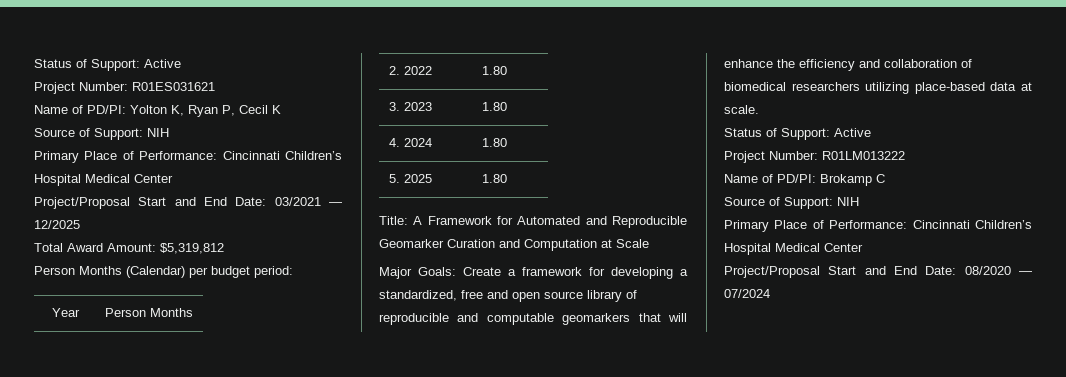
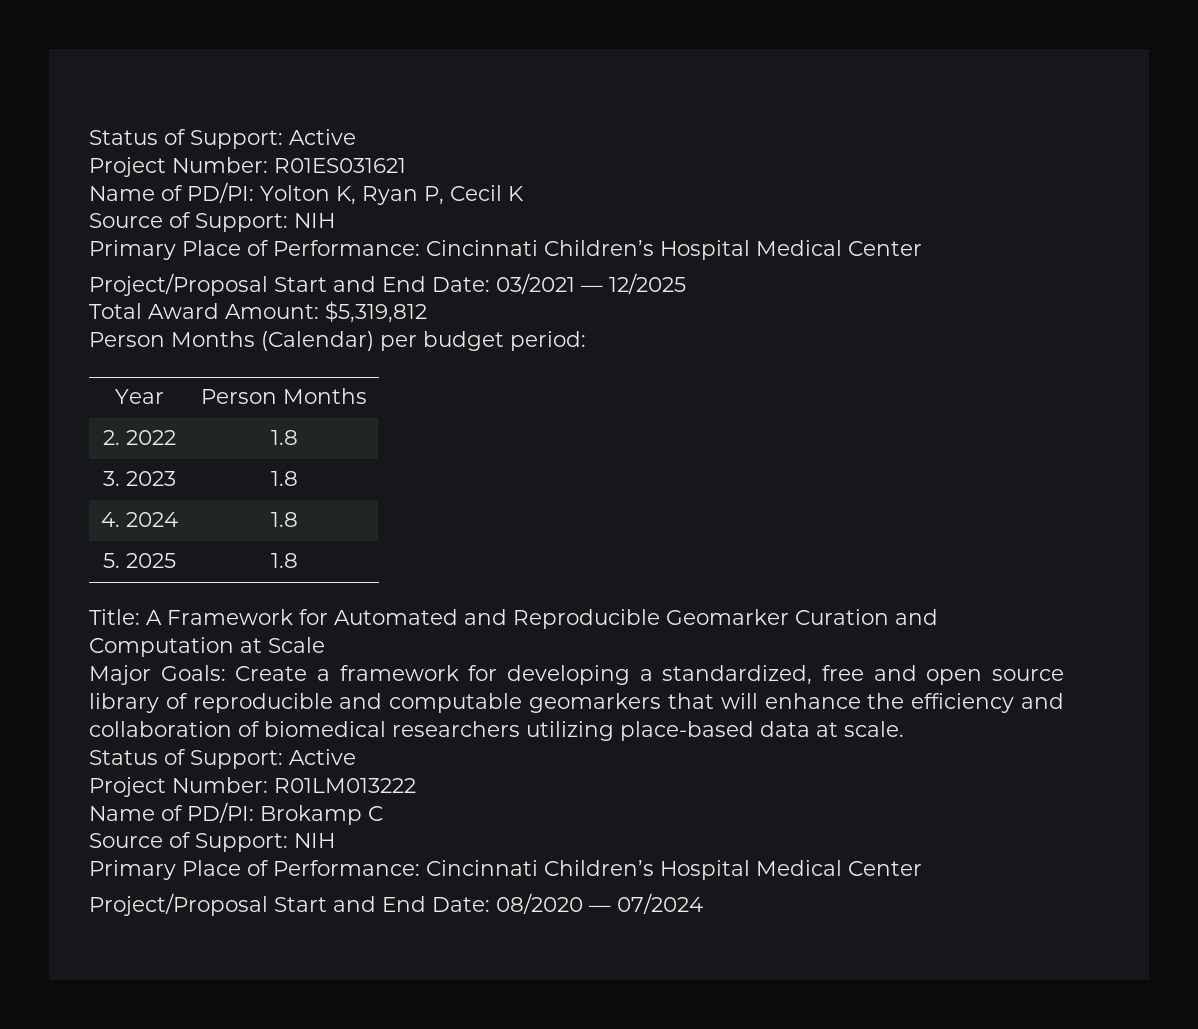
- 2. 2022 | 1.80
+ 2. 2022 | 1.8
- 3. 2023 | 1.80
+ 3. 2023 | 1.8
- 4. 2024 | 1.80
+ 4. 2024 | 1.8
- 5. 2025 | 1.80
+ 5. 2025 | 1.8

